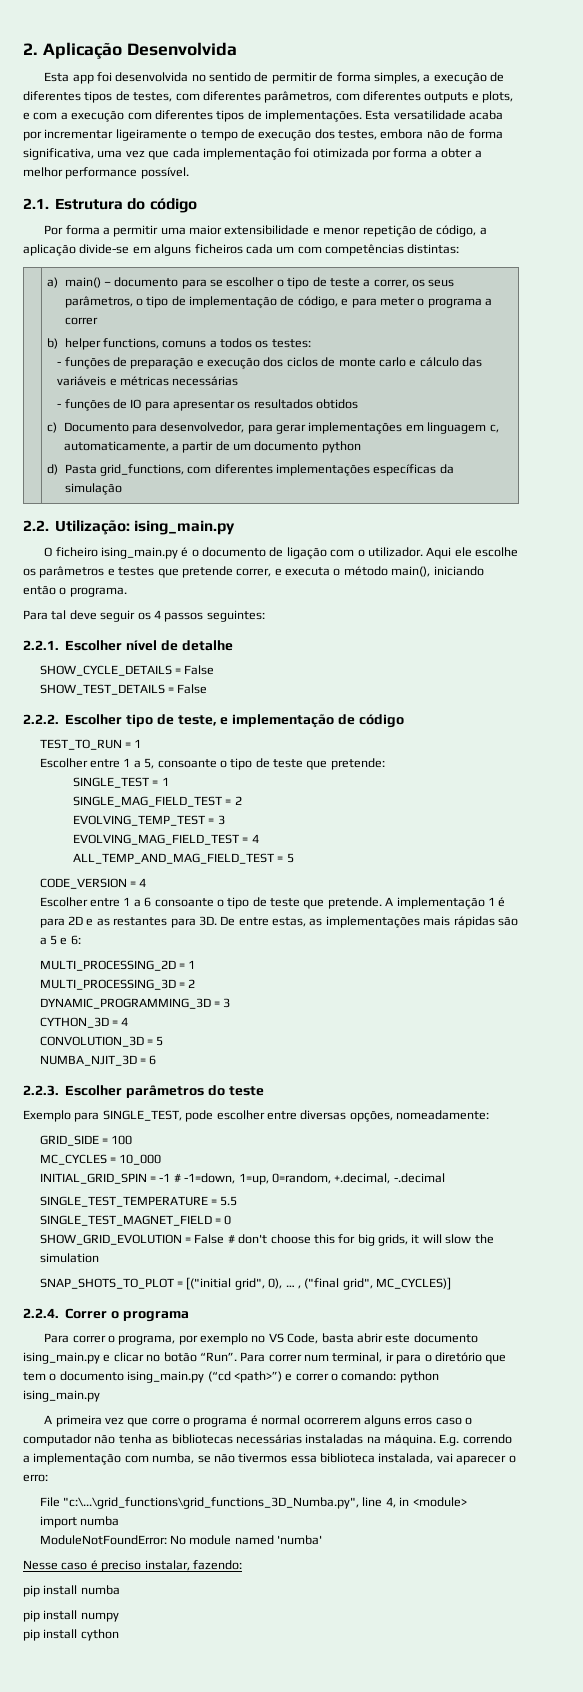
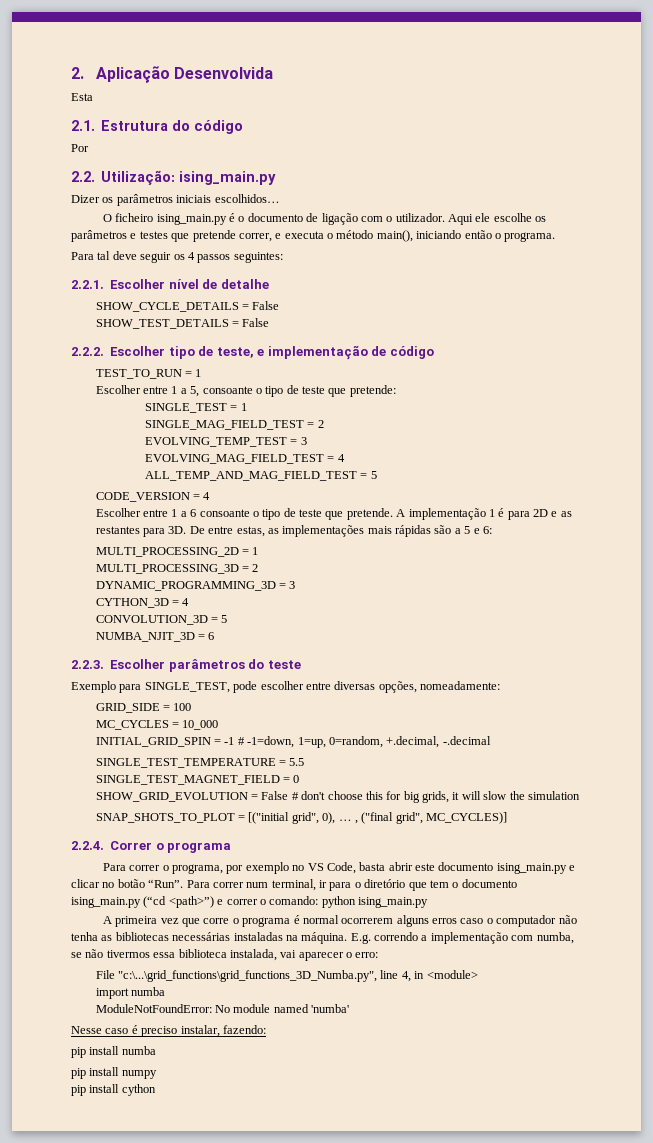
- Esta app foi desenvolvida no sentido de permitir de forma simples, a execução de diferentes tipos de testes, com diferentes parâmetros, com diferentes outputs e plots, e com a execução com diferentes tipos de implementações. Esta versatilidade acaba por incrementar ligeiramente o tempo de execução dos testes, embora não de forma significativa, uma vez que cada implementação foi otimizada por forma a obter a melhor performance possível.
+ Esta
- Por forma a permitir uma maior extensibilidade e menor repetição de código, a aplicação divide-se em alguns ficheiros cada um com competências distintas:
- | a) main() – documento para se escolher o tipo de teste a correr, os seus parâmetros, o tipo de implementação de código, e para meter o programa a correr
- b) helper functions, comuns a todos os testes:
- - funções de preparação e execução dos ciclos de monte carlo e cálculo das variáveis e métricas necessárias
- - funções de IO para apresentar os resultados obtidos
- c) Documento para desenvolvedor, para gerar implementações em linguagem c, automaticamente, a partir de um documento python
- d) Pasta grid_functions, com diferentes implementações específicas da simulação
+ Por
  2.2. Utilização: ising_main.py
+ Dizer os parâmetros iniciais escolhidos…

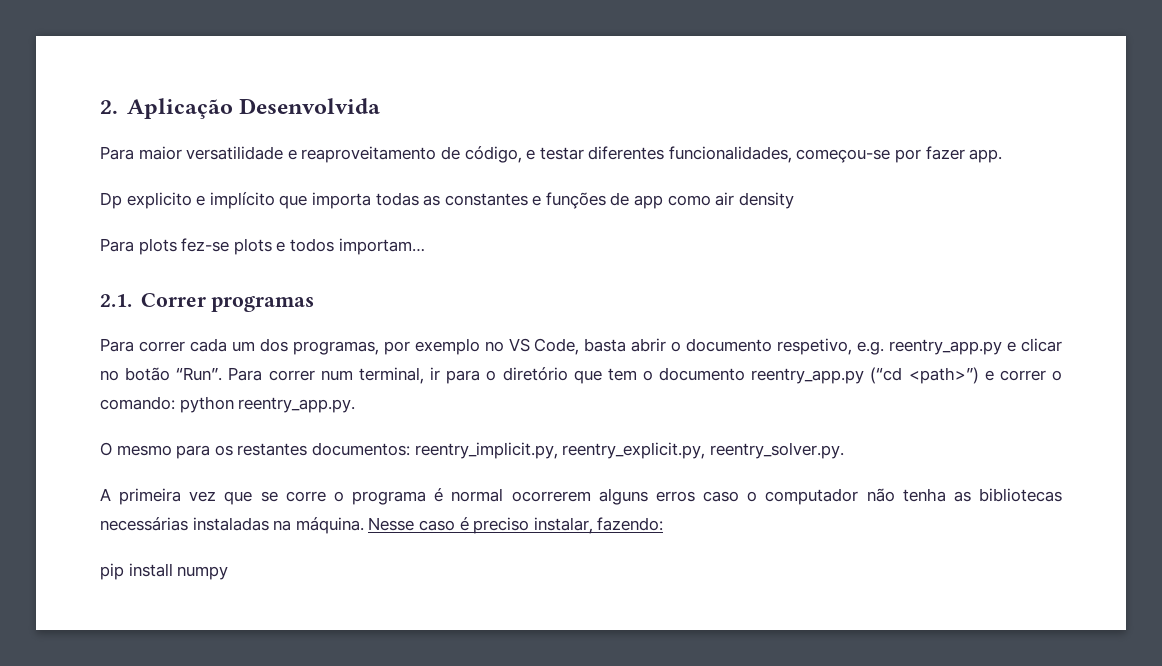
- Esta
- 2.1. Estrutura do código
- Por
- 2.2. Utilização: ising_main.py
- Dizer os parâmetros iniciais escolhidos…
- O ficheiro ising_main.py é o documento de ligação com o utilizador. Aqui ele escolhe os parâmetros e testes que pretende correr, e executa o método main(), iniciando então o programa.
- Para tal deve seguir os 4 passos seguintes:
- 2.2.1. Escolher nível de detalhe
- SHOW_CYCLE_DETAILS = False
- SHOW_TEST_DETAILS = False
- 2.2.2. Escolher tipo de teste, e implementação de código
- TEST_TO_RUN = 1
- Escolher entre 1 a 5, consoante o tipo de teste que pretende:
- SINGLE_TEST = 1
- SINGLE_MAG_FIELD_TEST = 2
- EVOLVING_TEMP_TEST = 3
- EVOLVING_MAG_FIELD_TEST = 4
- ALL_TEMP_AND_MAG_FIELD_TEST = 5
- CODE_VERSION = 4
- Escolher entre 1 a 6 consoante o tipo de teste que pretende. A implementação 1 é para 2D e as restantes para 3D. De entre estas, as implementações mais rápidas são a 5 e 6:
- MULTI_PROCESSING_2D = 1
- MULTI_PROCESSING_3D = 2
- DYNAMIC_PROGRAMMING_3D = 3
- CYTHON_3D = 4
- CONVOLUTION_3D = 5
- NUMBA_NJIT_3D = 6
- 2.2.3. Escolher parâmetros do teste
- Exemplo para SINGLE_TEST, pode escolher entre diversas opções, nomeadamente:
- GRID_SIDE = 100
- MC_CYCLES = 10_000
- INITIAL_GRID_SPIN = -1 # -1=down, 1=up, 0=random, +.decimal, -.decimal
- SINGLE_TEST_TEMPERATURE = 5.5
- SINGLE_TEST_MAGNET_FIELD = 0
- SHOW_GRID_EVOLUTION = False # don't choose this for big grids, it will slow the simulation
- SNAP_SHOTS_TO_PLOT = [("initial grid", 0), … , ("final grid", MC_CYCLES)]
- 2.2.4. Correr o programa
- Para correr o programa, por exemplo no VS Code, basta abrir este documento ising_main.py e clicar no botão “Run”.
+ Para maior versatilidade e reaproveitamento de código, e testar diferentes funcionalidades, começou-se por fazer app.
+ Dp explicito e implícito que importa todas as constantes e funções de app como air density
+ Para plots fez-se plots e todos importam…
+ 2.1. Correr programas
+ Para correr cada um dos programas, por exemplo no VS Code, basta abrir o documento respetivo, e.g. reentry_app.py e clicar no botão “Run”.
- Para correr num terminal, ir para o diretório que tem o documento ising_main.py (“cd <path>”) e correr o comando: python ising_main.py
+ Para correr num terminal, ir para o diretório que tem o documento reentry_app.py (“cd <path>”) e correr o comando: python reentry_app.py.
+ O mesmo para os restantes documentos: reentry_implicit.py, reentry_explicit.py, reentry_solver.py.
- A primeira vez que corre o programa é normal ocorrerem alguns erros caso o computador não tenha as bibliotecas necessárias instaladas na máquina. E.g. correndo a implementação com numba, se não tivermos essa biblioteca instalada, vai aparecer o erro:
- File "c:\...\grid_functions\grid_functions_3D_Numba.py", line 4, in <module>
- import numba
- ModuleNotFoundError: No module named 'numba'
- Nesse caso é preciso instalar, fazendo:
+ A primeira vez que se corre o programa é normal ocorrerem alguns erros caso o computador não tenha as bibliotecas necessárias instaladas na máquina. Nesse caso é preciso instalar, fazendo:
- pip install numba
- pip install cython

